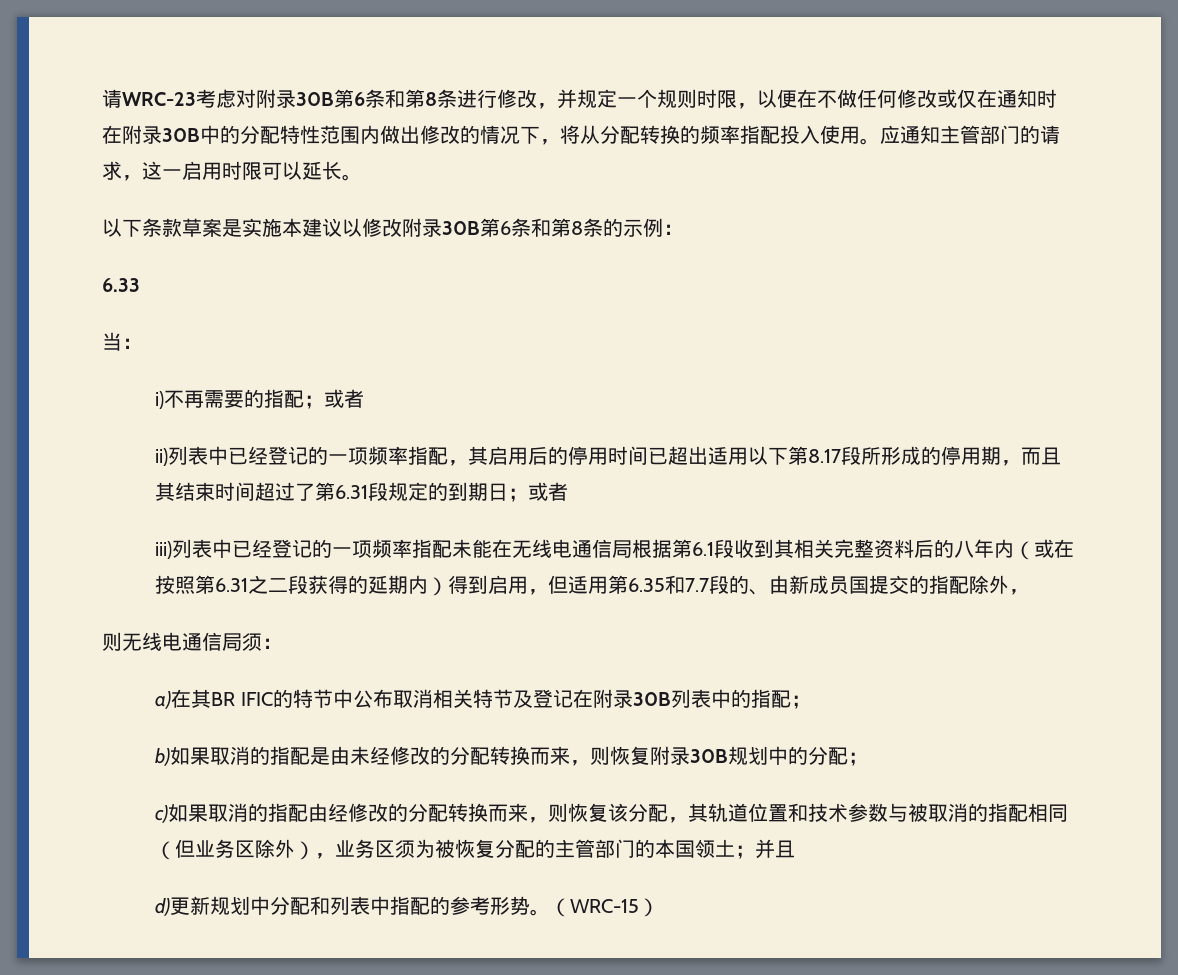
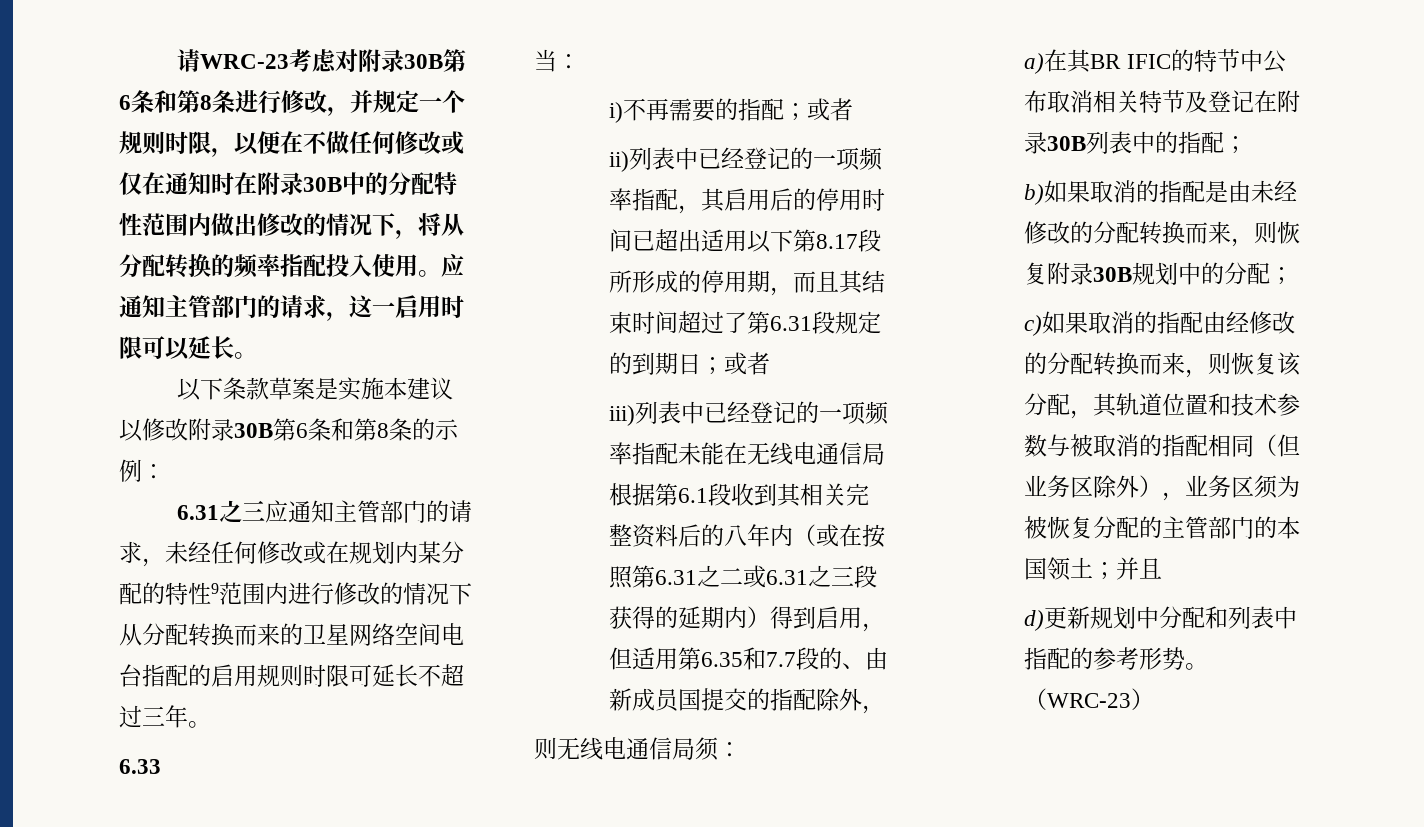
+ 6.31之三应通知主管部门的请求，未经任何修改或在规划内某分配的特性9范围内进行修改的情况下从分配转换而来的卫星网络空间电台指配的启用规则时限可延长不超过三年。
- iii)列表中已经登记的一项频率指配未能在无线电通信局根据第6.1段收到其相关完整资料后的八年内（或在按照第6.31之二段获得的延期内）得到启用，但适用第6.35和7.7段的、由新成员国提交的指配除外，
+ iii)列表中已经登记的一项频率指配未能在无线电通信局根据第6.1段收到其相关完整资料后的八年内（或在按照第6.31之二或6.31之三段获得的延期内）得到启用，但适用第6.35和7.7段的、由新成员国提交的指配除外，
- （WRC-15）
+ （WRC-23）

